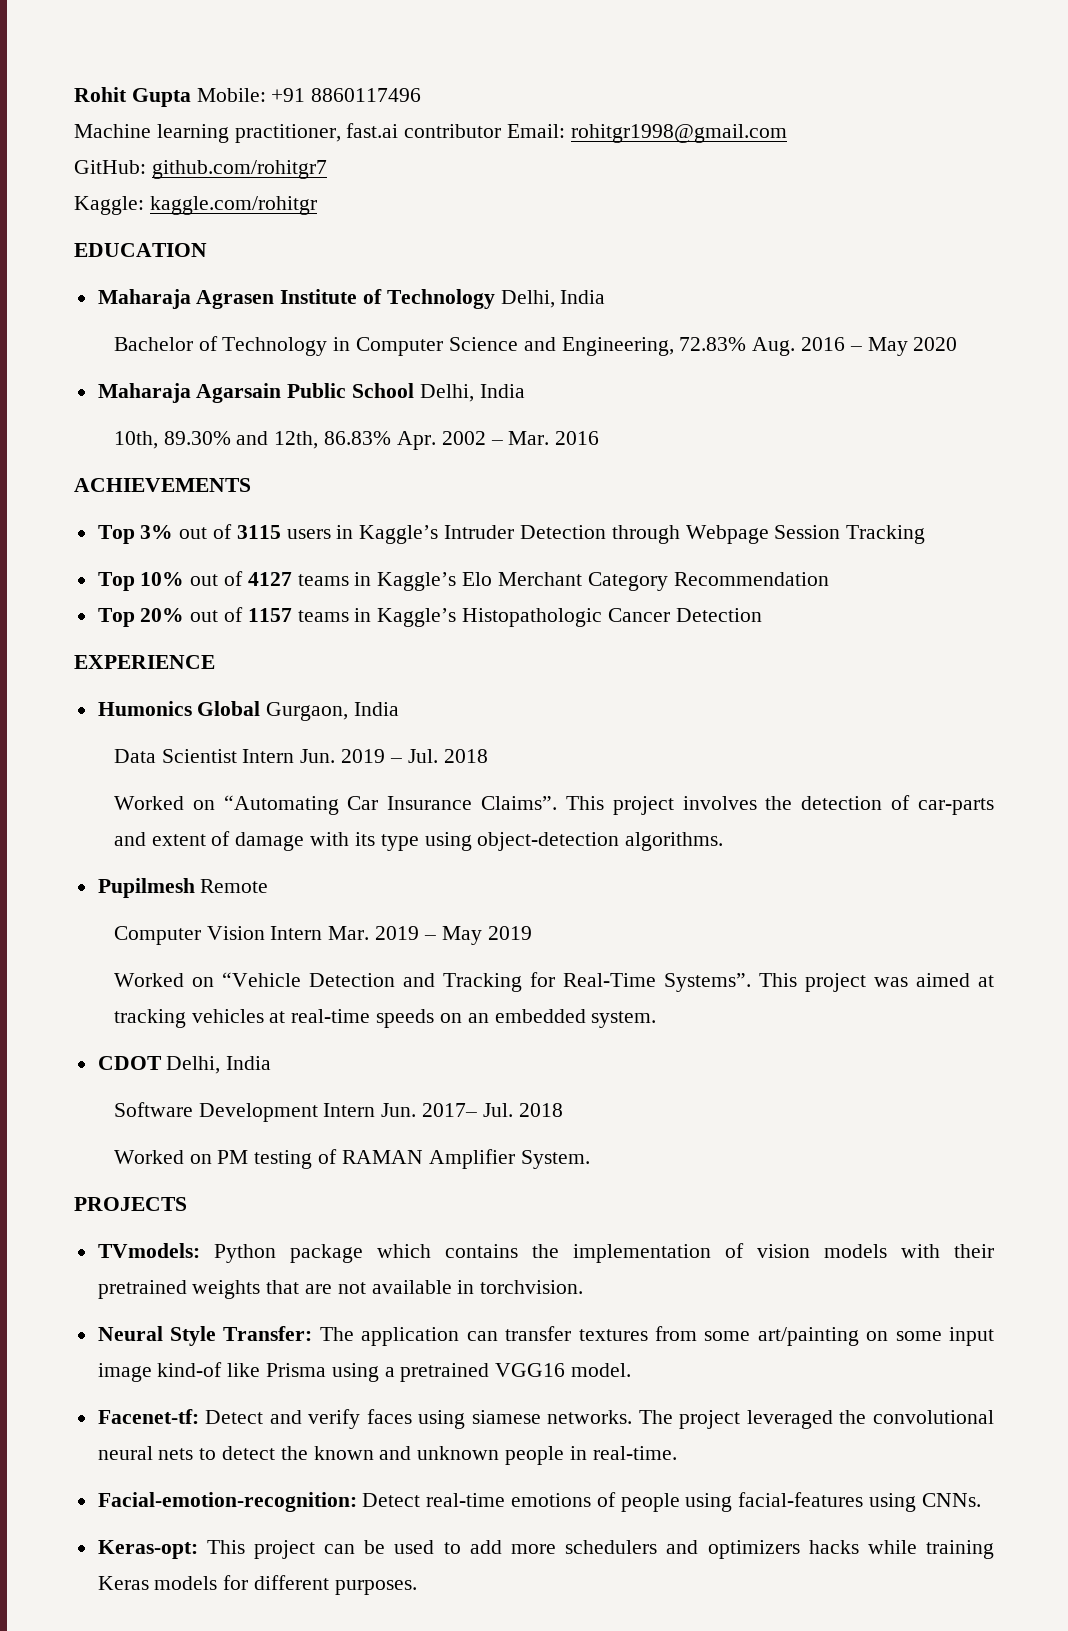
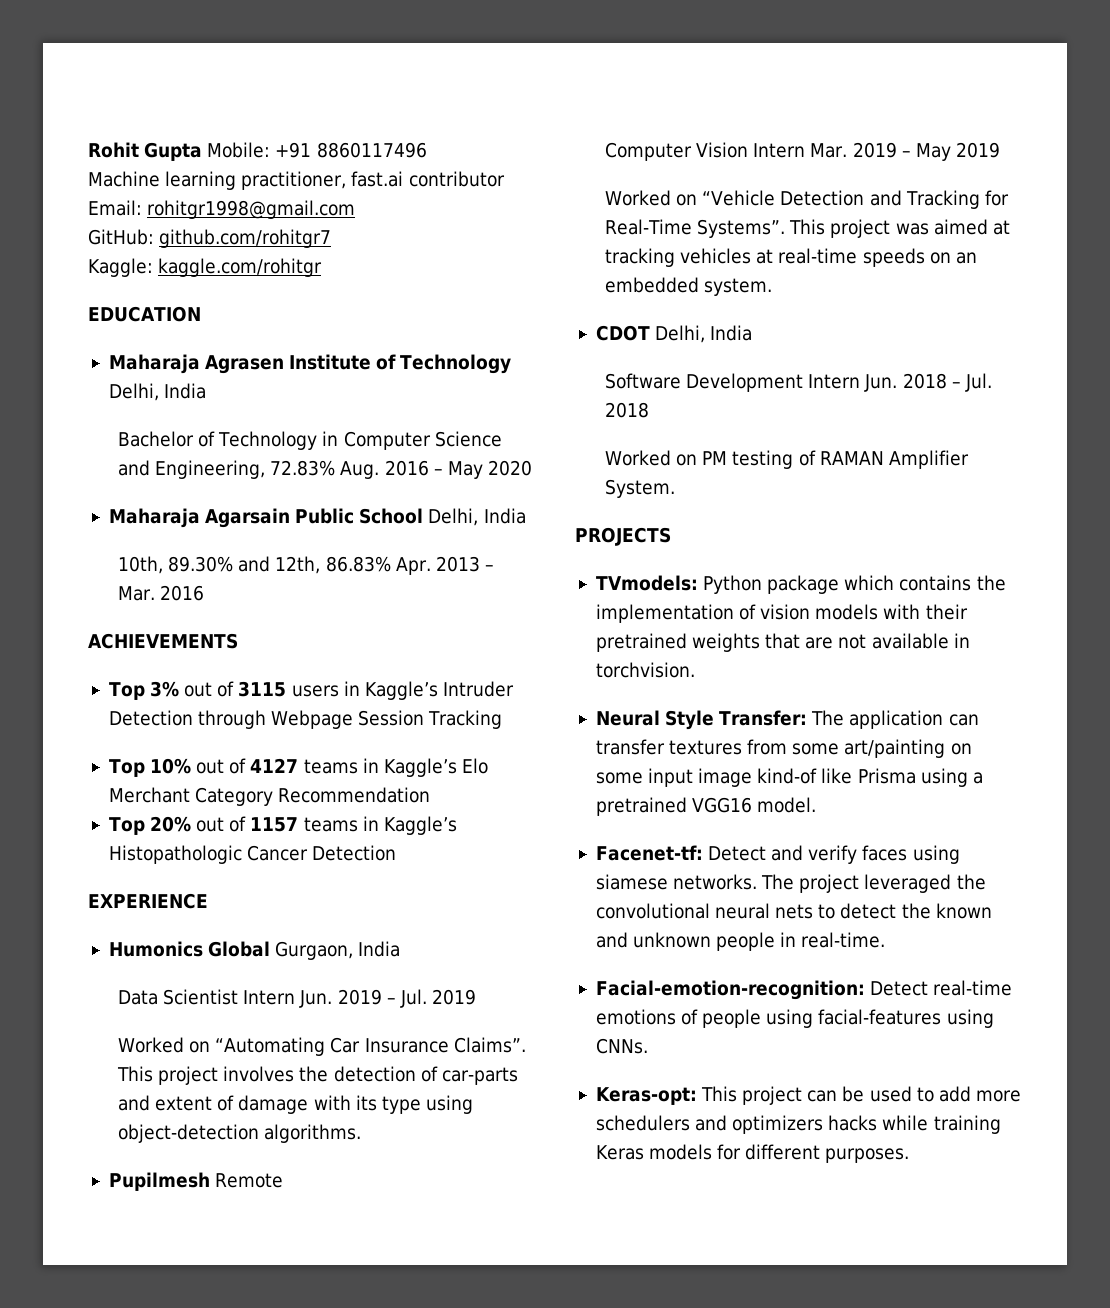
- 10th, 89.30% and 12th, 86.83% Apr. 2002 – Mar. 2016
+ 10th, 89.30% and 12th, 86.83% Apr. 2013 – Mar. 2016
- Data Scientist Intern Jun. 2019 – Jul. 2018
+ Data Scientist Intern Jun. 2019 – Jul. 2019
- Software Development Intern Jun. 2017– Jul. 2018
+ Software Development Intern Jun. 2018 – Jul. 2018

